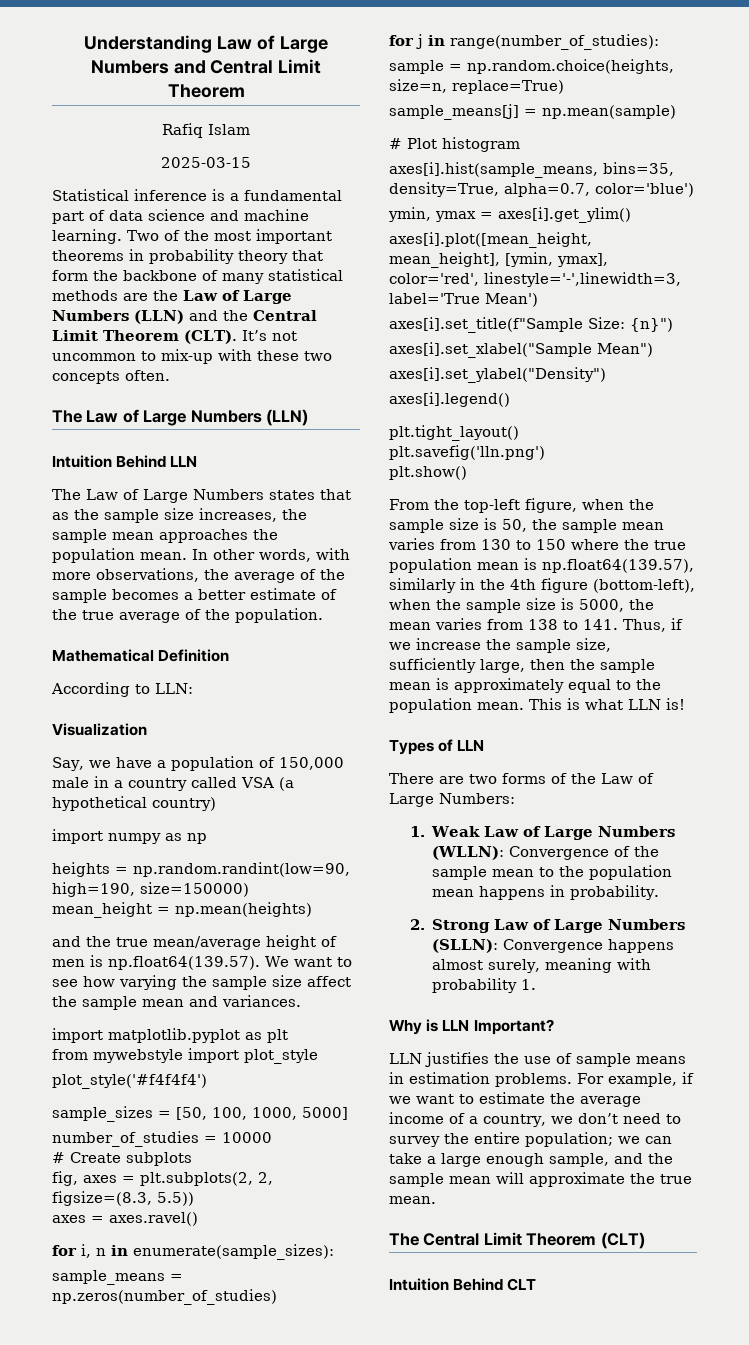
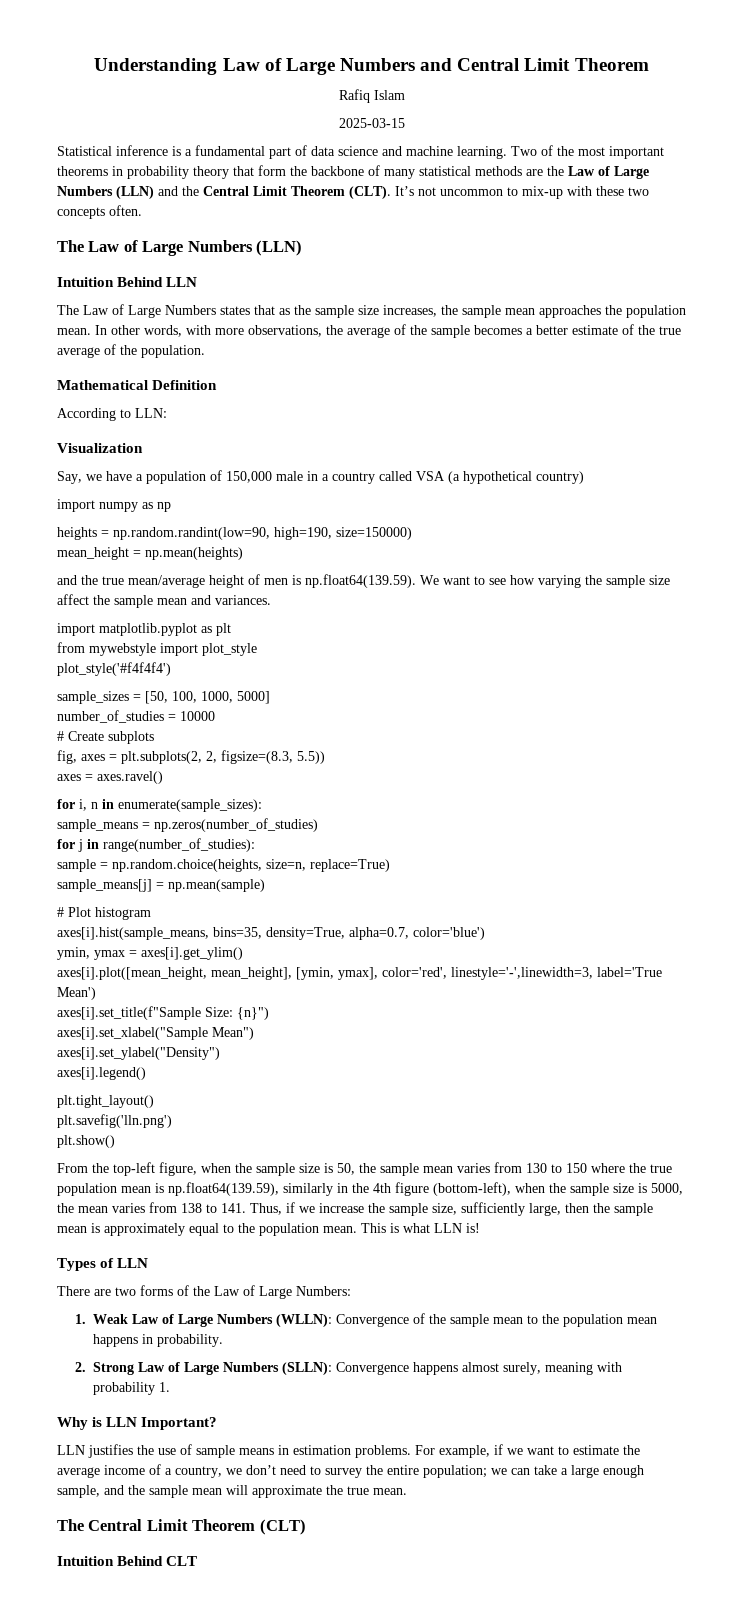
- and the true mean/average height of men is np.float64(139.57). We want to see how varying the sample size affect the sample mean and variances.
+ and the true mean/average height of men is np.float64(139.59). We want to see how varying the sample size affect the sample mean and variances.
- From the top-left figure, when the sample size is 50, the sample mean varies from 130 to 150 where the true population mean is np.float64(139.57), similarly in the 4th figure (bottom-left), when the sample size is 5000, the mean varies from 138 to 141. Thus, if we increase the sample size, sufficiently large, then the sample mean is approximately equal to the population mean.
+ From the top-left figure, when the sample size is 50, the sample mean varies from 130 to 150 where the true population mean is np.float64(139.59), similarly in the 4th figure (bottom-left), when the sample size is 5000, the mean varies from 138 to 141. Thus, if we increase the sample size, sufficiently large, then the sample mean is approximately equal to the population mean.

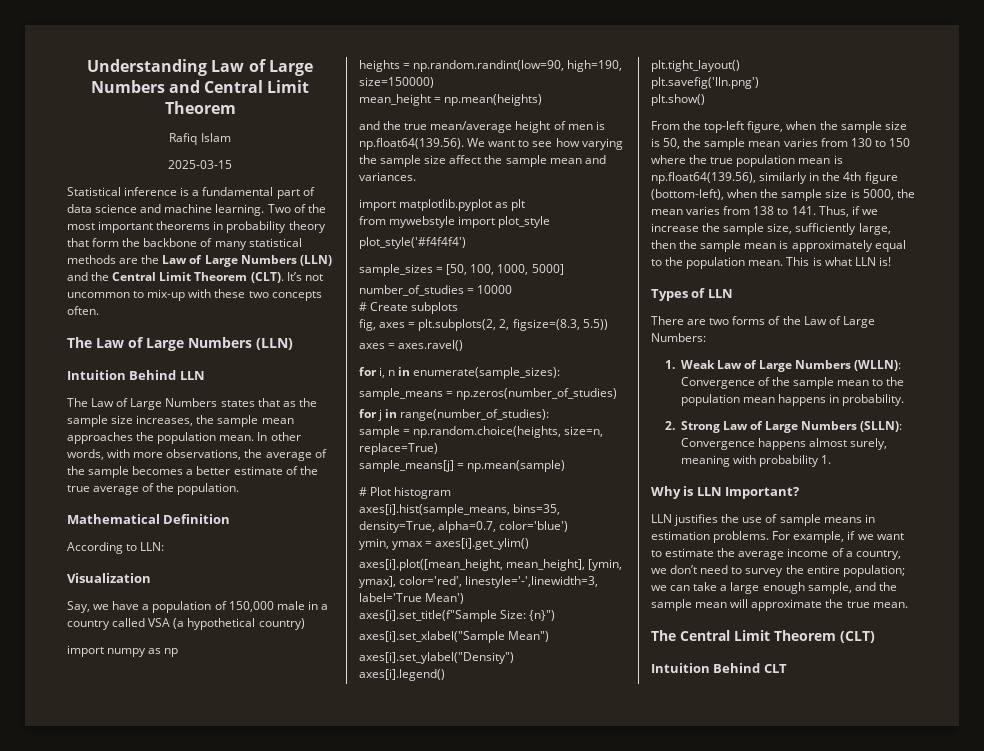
- and the true mean/average height of men is np.float64(139.59). We want to see how varying the sample size affect the sample mean and variances.
+ and the true mean/average height of men is np.float64(139.56). We want to see how varying the sample size affect the sample mean and variances.
- From the top-left figure, when the sample size is 50, the sample mean varies from 130 to 150 where the true population mean is np.float64(139.59), similarly in the 4th figure (bottom-left), when the sample size is 5000, the mean varies from 138 to 141. Thus, if we increase the sample size, sufficiently large, then the sample mean is approximately equal to the population mean.
+ From the top-left figure, when the sample size is 50, the sample mean varies from 130 to 150 where the true population mean is np.float64(139.56), similarly in the 4th figure (bottom-left), when the sample size is 5000, the mean varies from 138 to 141. Thus, if we increase the sample size, sufficiently large, then the sample mean is approximately equal to the population mean.

